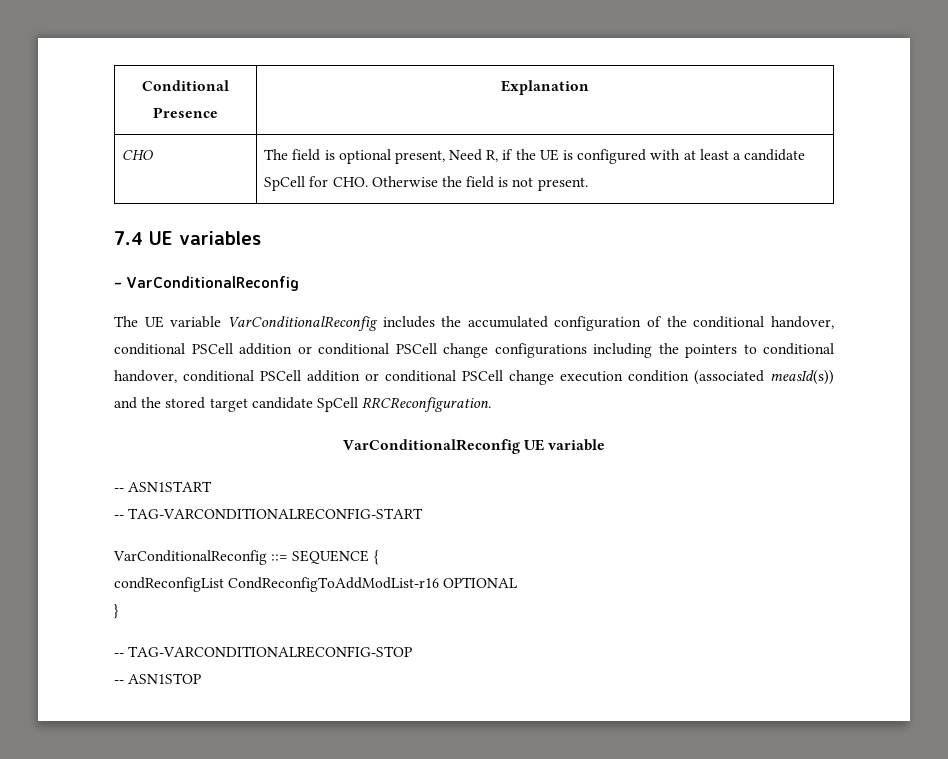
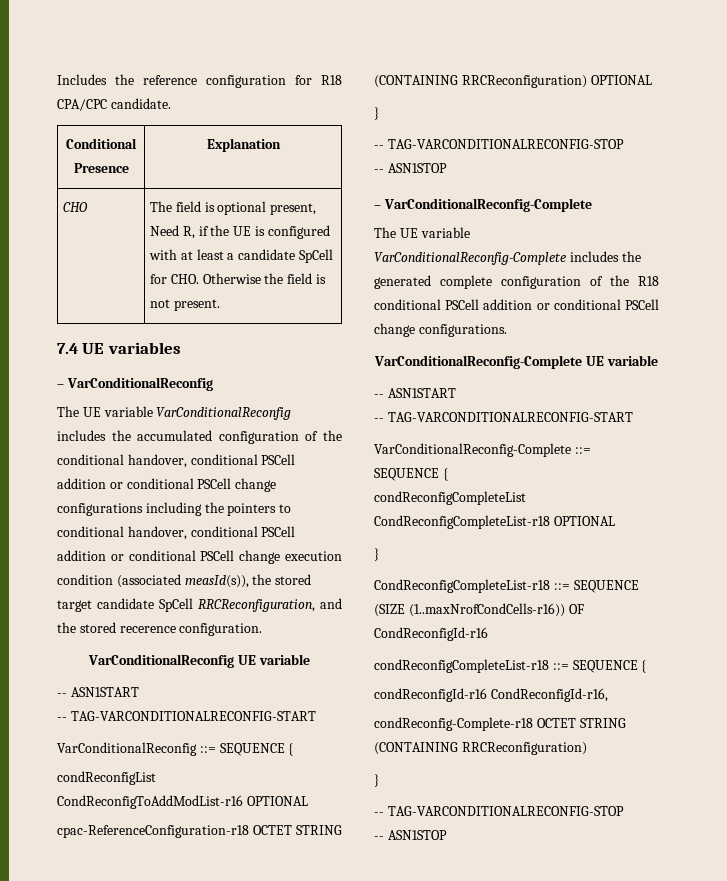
+ Includes the reference configuration for R18 CPA/CPC candidate.
- The UE variable VarConditionalReconfig includes the accumulated configuration of the conditional handover, conditional PSCell addition or conditional PSCell change configurations including the pointers to conditional handover, conditional PSCell addition or conditional PSCell change execution condition (associated measId(s)) and the stored target candidate SpCell RRCReconfiguration.
+ The UE variable VarConditionalReconfig includes the accumulated configuration of the conditional handover, conditional PSCell addition or conditional PSCell change configurations including the pointers to conditional handover, conditional PSCell addition or conditional PSCell change execution condition (associated measId(s)), the stored target candidate SpCell RRCReconfiguration, and the stored recerence configuration.
+ cpac-ReferenceConfiguration-r18 OCTET STRING (CONTAINING RRCReconfiguration) OPTIONAL
+ }
+ -- TAG-VARCONDITIONALRECONFIG-STOP
+ -- ASN1STOP
+ – VarConditionalReconfig-Complete
+ The UE variable VarConditionalReconfig-Complete includes the generated complete configuration of the R18 conditional PSCell addition or conditional PSCell change configurations.
+ VarConditionalReconfig-Complete UE variable
+ -- ASN1START
+ -- TAG-VARCONDITIONALRECONFIG-START
+ VarConditionalReconfig-Complete ::= SEQUENCE {
+ condReconfigCompleteList CondReconfigCompleteList-r18 OPTIONAL
+ }
+ CondReconfigCompleteList-r18 ::= SEQUENCE (SIZE (1..maxNrofCondCells-r16)) OF CondReconfigId-r16
+ condReconfigCompleteList-r18 ::= SEQUENCE {
+ condReconfigId-r16 CondReconfigId-r16,
+ condReconfig-Complete-r18 OCTET STRING (CONTAINING RRCReconfiguration)

